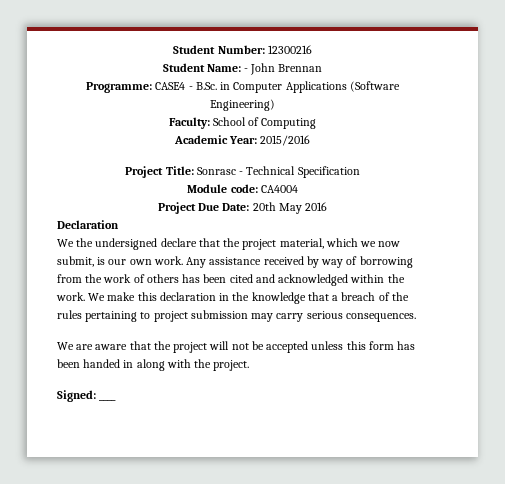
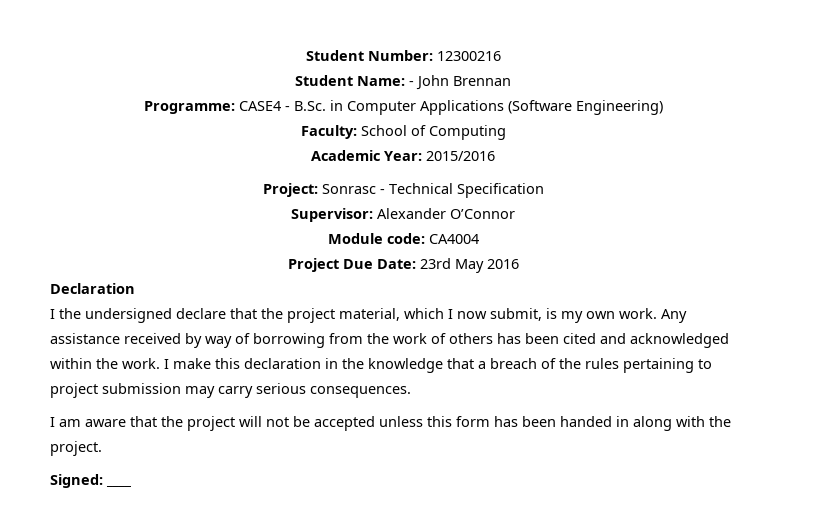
- Project Title: Sonrasc - Technical Specification
+ Project: Sonrasc - Technical Specification
+ Supervisor: Alexander O’Connor
- Project Due Date: 20th May 2016
+ Project Due Date: 23rd May 2016
- We the undersigned declare that the project material, which we now submit, is our own work.
+ I the undersigned declare that the project material, which I now submit, is my own work.
- We make this declaration in the knowledge that a breach of the rules pertaining to project submission may carry serious consequences.
+ I make this declaration in the knowledge that a breach of the rules pertaining to project submission may carry serious consequences.
- We are aware that the project will not be accepted unless this form has been handed in along with the project.
+ I am aware that the project will not be accepted unless this form has been handed in along with the project.

